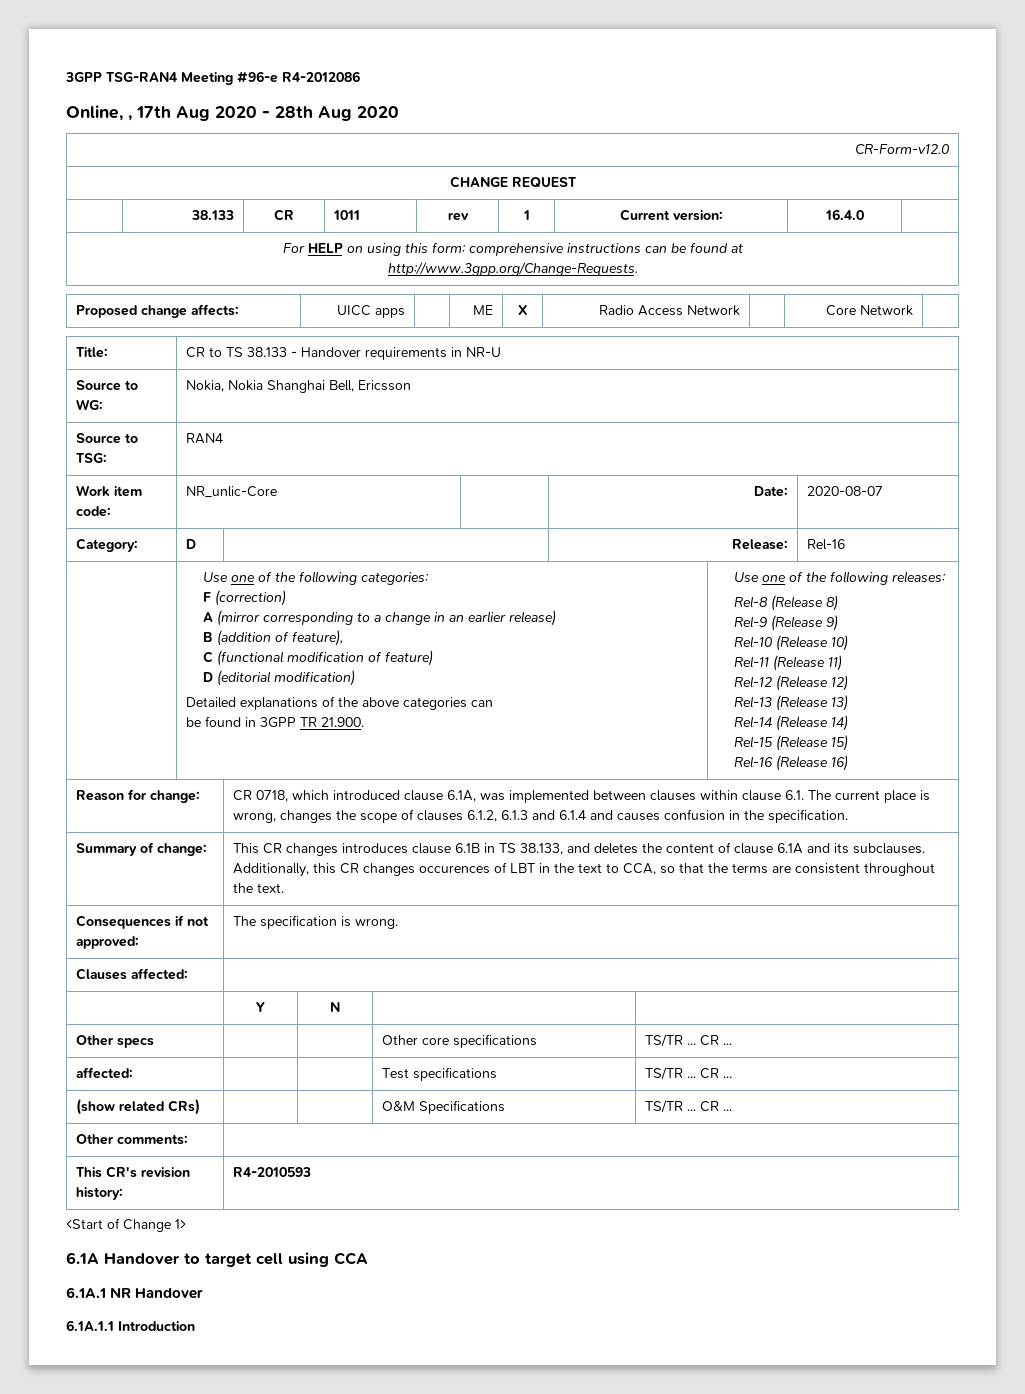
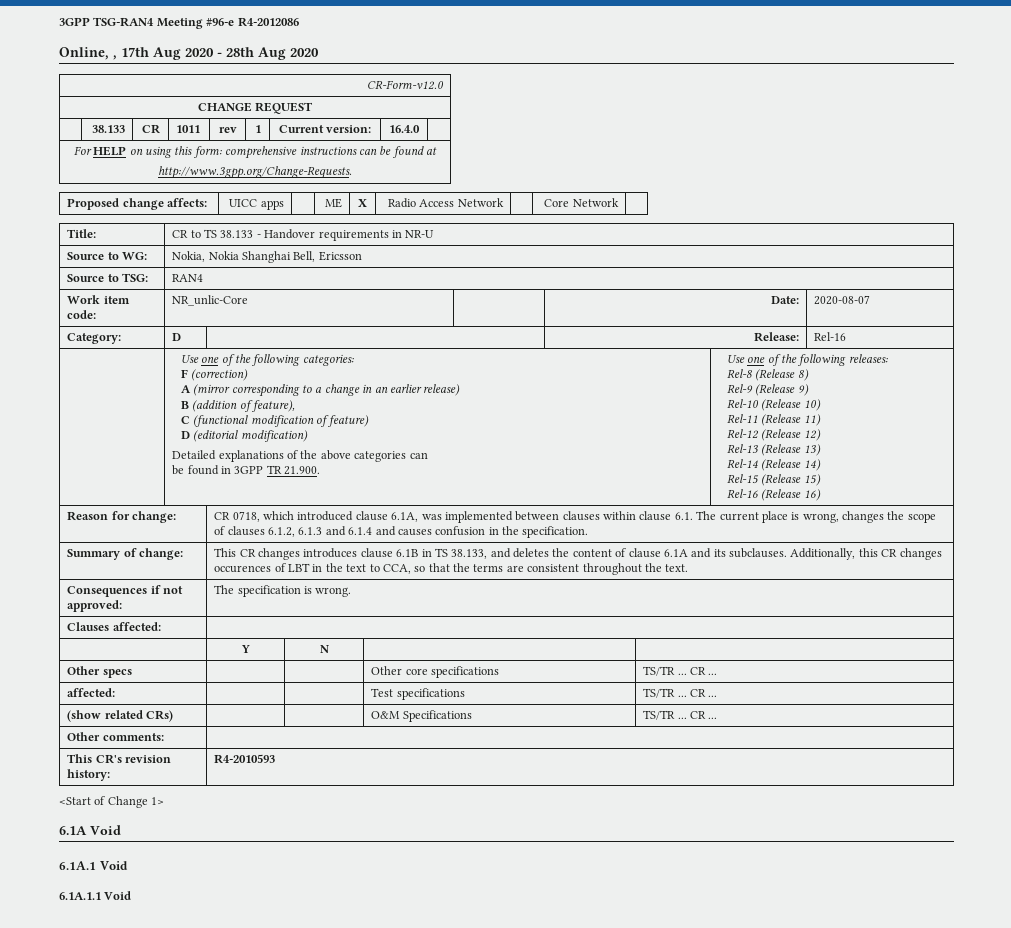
- 6.1A Handover to target cell using CCA
+ 6.1A Void
- 6.1A.1 NR Handover
+ 6.1A.1 Void
- 6.1A.1.1 Introduction
+ 6.1A.1.1 Void

